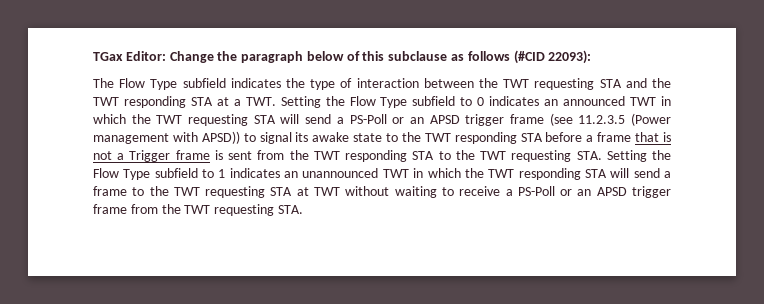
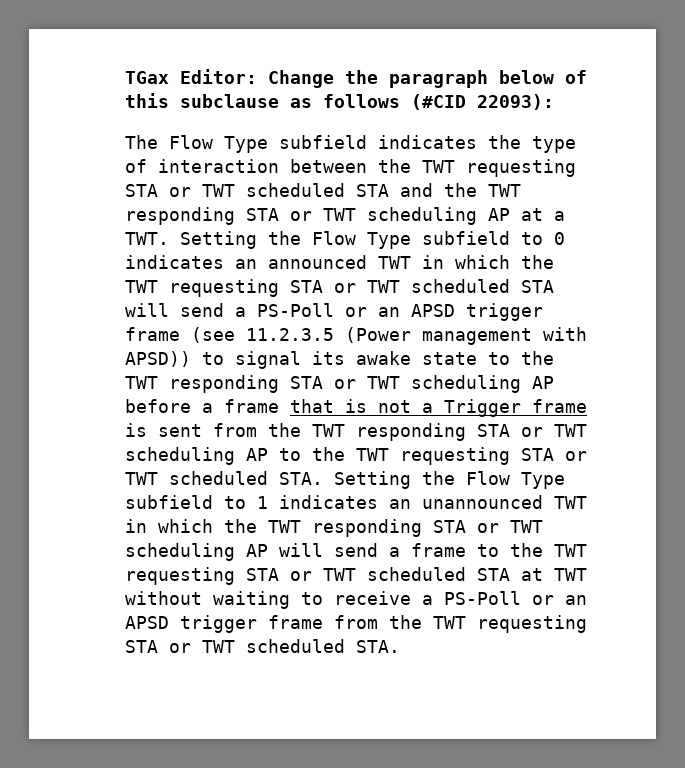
- The Flow Type subfield indicates the type of interaction between the TWT requesting STA and the TWT responding STA at a TWT. Setting the Flow Type subfield to 0 indicates an announced TWT in which the TWT requesting STA will send a PS-Poll or an APSD trigger frame (see 11.2.3.5 (Power management with APSD)) to signal its awake state to the TWT responding STA before a frame that is not a Trigger frame is sent from the TWT responding STA to the TWT requesting STA. Setting the Flow Type subfield to 1 indicates an unannounced TWT in which the TWT responding STA will send a frame to the TWT requesting STA at TWT without waiting to receive a PS-Poll or an APSD trigger frame from the TWT requesting STA.
+ The Flow Type subfield indicates the type of interaction between the TWT requesting STA or TWT scheduled STA and the TWT responding STA or TWT scheduling AP at a TWT. Setting the Flow Type subfield to 0 indicates an announced TWT in which the TWT requesting STA or TWT scheduled STA will send a PS-Poll or an APSD trigger frame (see 11.2.3.5 (Power management with APSD)) to signal its awake state to the TWT responding STA or TWT scheduling AP before a frame that is not a Trigger frame is sent from the TWT responding STA or TWT scheduling AP to the TWT requesting STA or TWT scheduled STA. Setting the Flow Type subfield to 1 indicates an unannounced TWT in which the TWT responding STA or TWT scheduling AP will send a frame to the TWT requesting STA or TWT scheduled STA at TWT without waiting to receive a PS-Poll or an APSD trigger frame from the TWT requesting STA or TWT scheduled STA.

